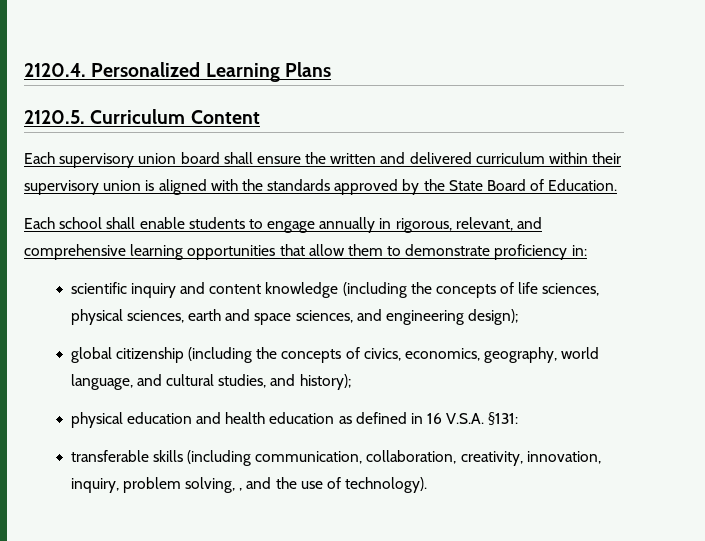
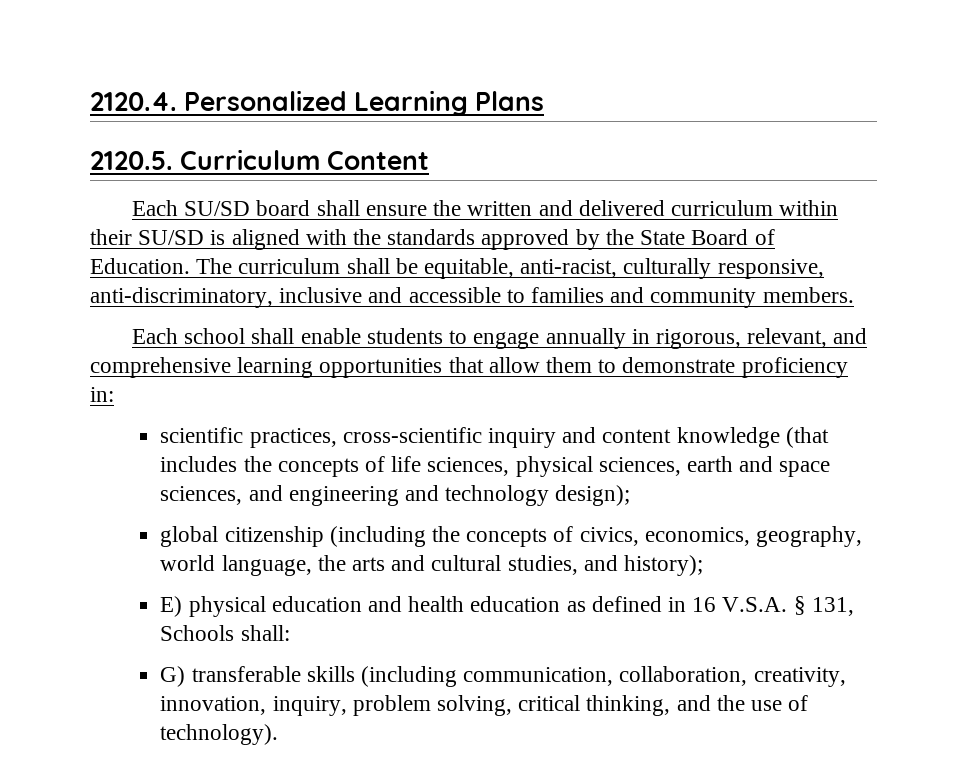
- Each supervisory union board shall ensure the written and delivered curriculum within their supervisory union is aligned with the standards approved by the State Board of Education.
+ Each SU/SD board shall ensure the written and delivered curriculum within their SU/SD is aligned with the standards approved by the State Board of Education. The curriculum shall be equitable, anti-racist, culturally responsive, anti-discriminatory, inclusive and accessible to families and community members.
- scientific inquiry and content knowledge (including the concepts of life sciences, physical sciences, earth and space sciences, and engineering design);
+ scientific practices, cross-scientific inquiry and content knowledge (that includes the concepts of life sciences, physical sciences, earth and space sciences, and engineering and technology design);
- global citizenship (including the concepts of civics, economics, geography, world language, and cultural studies, and history);
+ global citizenship (including the concepts of civics, economics, geography, world language, the arts and cultural studies, and history);
- physical education and health education as defined in 16 V.S.A. §131:
- transferable skills (including communication, collaboration, creativity, innovation, inquiry, problem solving, , and the use of technology).
+ E) physical education and health education as defined in 16 V.S.A. § 131, Schools shall:
+ G) transferable skills (including communication, collaboration, creativity, innovation, inquiry, problem solving, critical thinking, and the use of technology).

